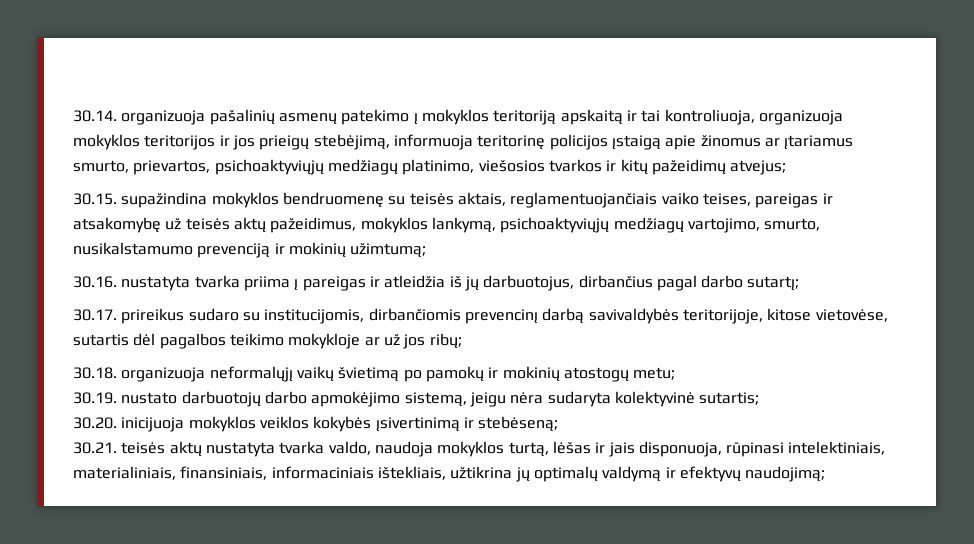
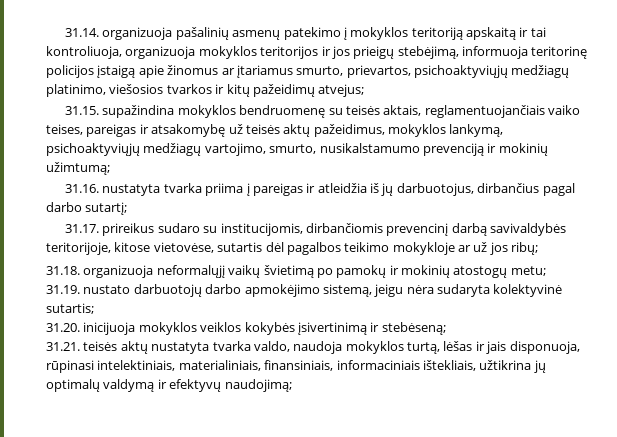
- 30.14. organizuoja pašalinių asmenų patekimo į mokyklos teritoriją apskaitą ir tai kontroliuoja, organizuoja mokyklos teritorijos ir jos prieigų stebėjimą, informuoja teritorinę policijos įstaigą apie žinomus ar įtariamus smurto, prievartos, psichoaktyviųjų medžiagų platinimo, viešosios tvarkos ir kitų pažeidimų atvejus;
+ 31.14. organizuoja pašalinių asmenų patekimo į mokyklos teritoriją apskaitą ir tai kontroliuoja, organizuoja mokyklos teritorijos ir jos prieigų stebėjimą, informuoja teritorinę policijos įstaigą apie žinomus ar įtariamus smurto, prievartos, psichoaktyviųjų medžiagų platinimo, viešosios tvarkos ir kitų pažeidimų atvejus;
- 30.15. supažindina mokyklos bendruomenę su teisės aktais, reglamentuojančiais vaiko teises, pareigas ir atsakomybę už teisės aktų pažeidimus, mokyklos lankymą, psichoaktyviųjų medžiagų vartojimo, smurto, nusikalstamumo prevenciją ir mokinių užimtumą;
+ 31.15. supažindina mokyklos bendruomenę su teisės aktais, reglamentuojančiais vaiko teises, pareigas ir atsakomybę už teisės aktų pažeidimus, mokyklos lankymą, psichoaktyviųjų medžiagų vartojimo, smurto, nusikalstamumo prevenciją ir mokinių užimtumą;
- 30.16. nustatyta tvarka priima į pareigas ir atleidžia iš jų darbuotojus, dirbančius pagal darbo sutartį;
+ 31.16. nustatyta tvarka priima į pareigas ir atleidžia iš jų darbuotojus, dirbančius pagal darbo sutartį;
- 30.17. prireikus sudaro su institucijomis, dirbančiomis prevencinį darbą savivaldybės teritorijoje, kitose vietovėse, sutartis dėl pagalbos teikimo mokykloje ar už jos ribų;
+ 31.17. prireikus sudaro su institucijomis, dirbančiomis prevencinį darbą savivaldybės teritorijoje, kitose vietovėse, sutartis dėl pagalbos teikimo mokykloje ar už jos ribų;
- 30.18. organizuoja neformalųjį vaikų švietimą po pamokų ir mokinių atostogų metu;
+ 31.18. organizuoja neformalųjį vaikų švietimą po pamokų ir mokinių atostogų metu;
- 30.19. nustato darbuotojų darbo apmokėjimo sistemą, jeigu nėra sudaryta kolektyvinė sutartis;
+ 31.19. nustato darbuotojų darbo apmokėjimo sistemą, jeigu nėra sudaryta kolektyvinė sutartis;
- 30.20. inicijuoja mokyklos veiklos kokybės įsivertinimą ir stebėseną;
+ 31.20. inicijuoja mokyklos veiklos kokybės įsivertinimą ir stebėseną;
- 30.21. teisės aktų nustatyta tvarka valdo, naudoja mokyklos turtą, lėšas ir jais disponuoja, rūpinasi intelektiniais, materialiniais, finansiniais, informaciniais ištekliais, užtikrina jų optimalų valdymą ir efektyvų naudojimą;
+ 31.21. teisės aktų nustatyta tvarka valdo, naudoja mokyklos turtą, lėšas ir jais disponuoja, rūpinasi intelektiniais, materialiniais, finansiniais, informaciniais ištekliais, užtikrina jų optimalų valdymą ir efektyvų naudojimą;

